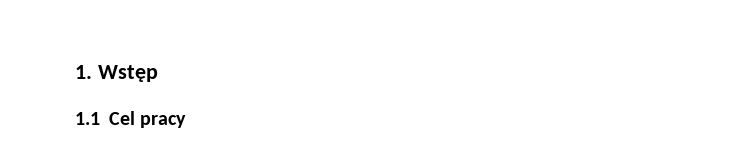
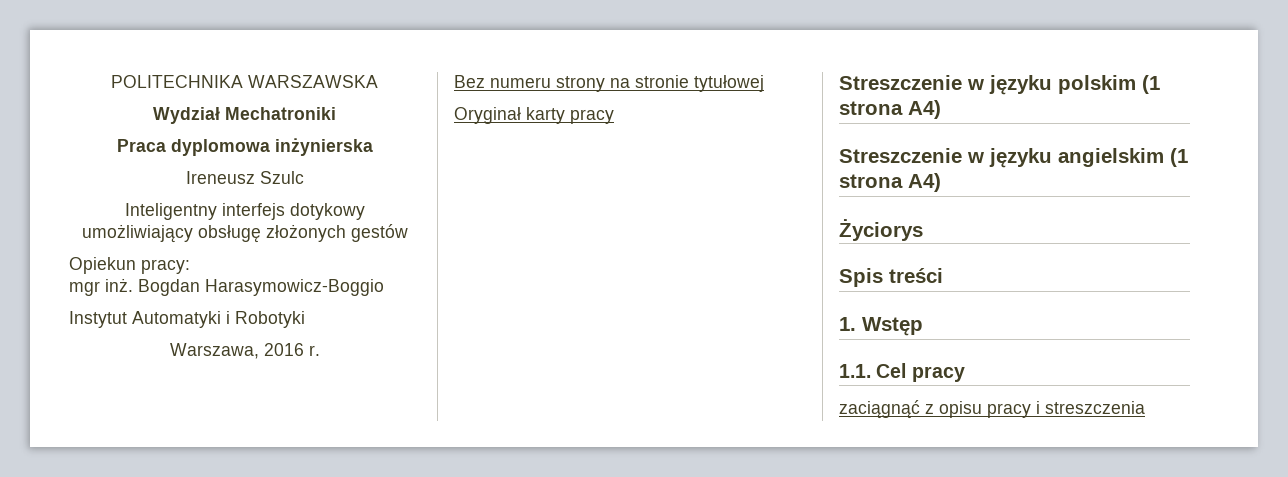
+ POLITECHNIKA WARSZAWSKA
+ Wydział Mechatroniki
+ Praca dyplomowa inżynierska
+ Ireneusz Szulc
+ Inteligentny interfejs dotykowy umożliwiający obsługę złożonych gestów
+ Opiekun pracy:
+ mgr inż. Bogdan Harasymowicz-Boggio
+ Instytut Automatyki i Robotyki
+ Warszawa, 2016 r.
+ Bez numeru strony na stronie tytułowej
+ Oryginał karty pracy
+ Streszczenie w języku polskim (1 strona A4)
+ Streszczenie w języku angielskim (1 strona A4)
+ Życiorys
+ Spis treści
- 1.1 Cel pracy
+ 1.1. Cel pracy
+ zaciągnąć z opisu pracy i streszczenia

